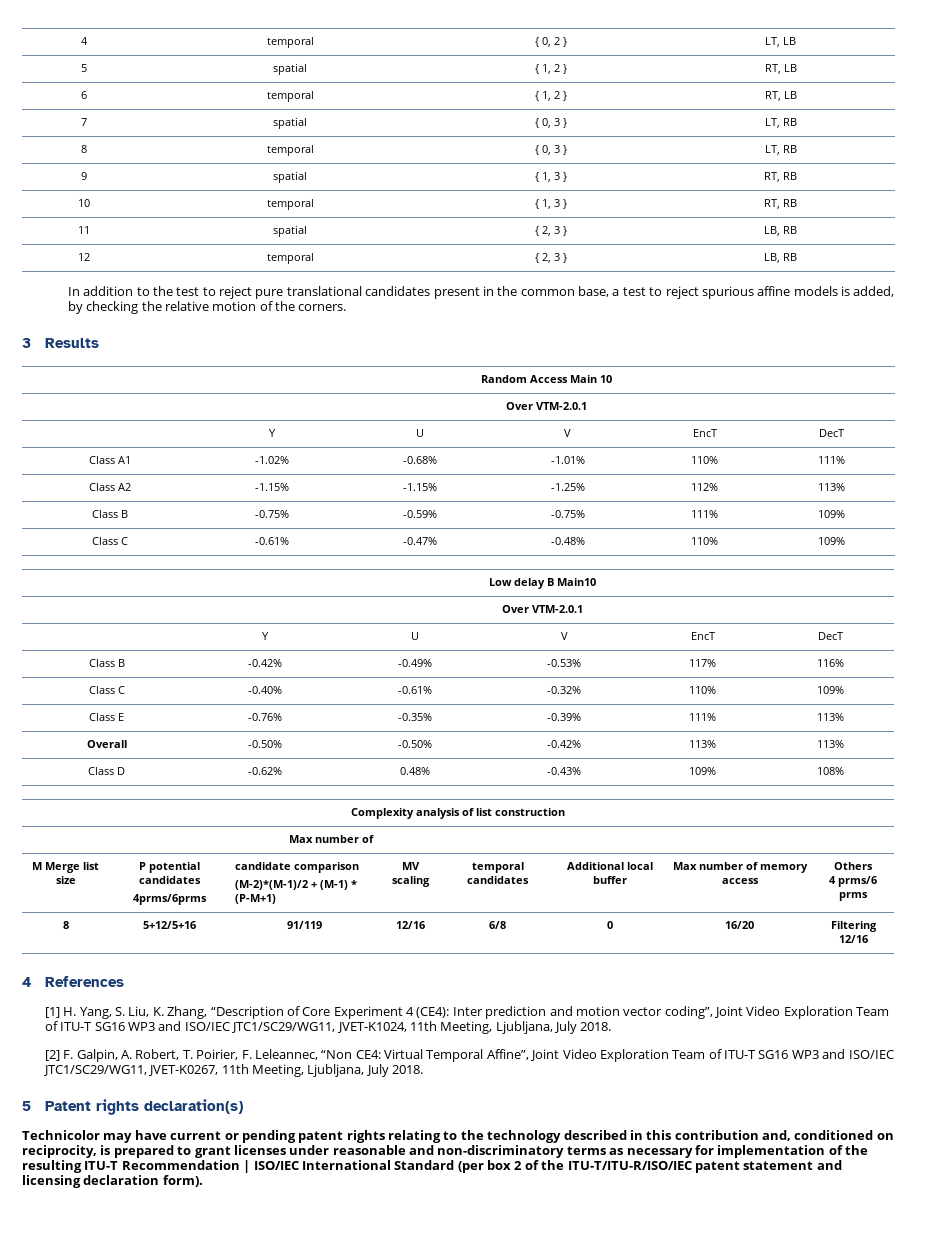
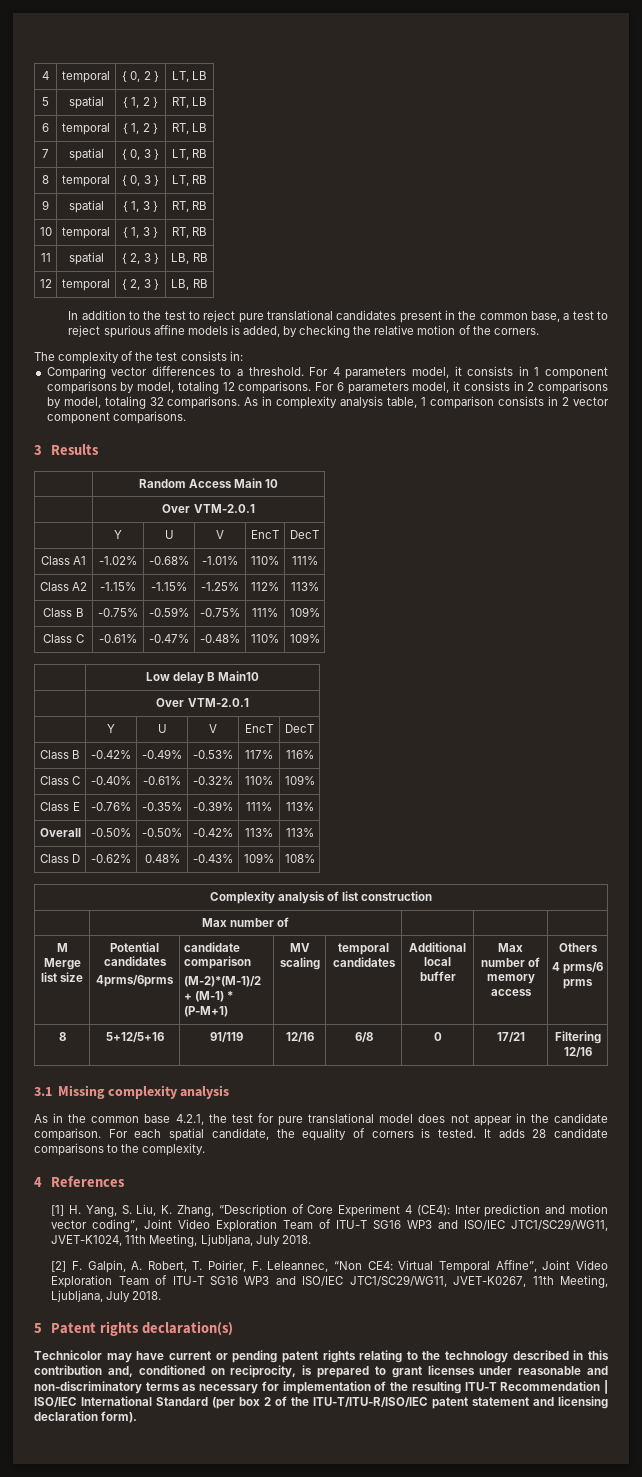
+ The complexity of the test consists in:
+ Comparing vector differences to a threshold. For 4 parameters model, it consists in 1 component comparisons by model, totaling 12 comparisons. For 6 parameters model, it consists in 2 comparisons by model, totaling 32 comparisons. As in complexity analysis table, 1 comparison consists in 2 vector component comparisons.
- M Merge list size | P potential candidates
+ M Merge list size | Potential candidates
- 8 | 5+12/5+16 | 91/119 | 12/16 | 6/8 | 0 | 16/20 | Filtering 12/16
+ 8 | 5+12/5+16 | 91/119 | 12/16 | 6/8 | 0 | 17/21 | Filtering 12/16
+ 3.1 Missing complexity analysis
+ As in the common base 4.2.1, the test for pure translational model does not appear in the candidate comparison. For each spatial candidate, the equality of corners is tested. It adds 28 candidate comparisons to the complexity.

